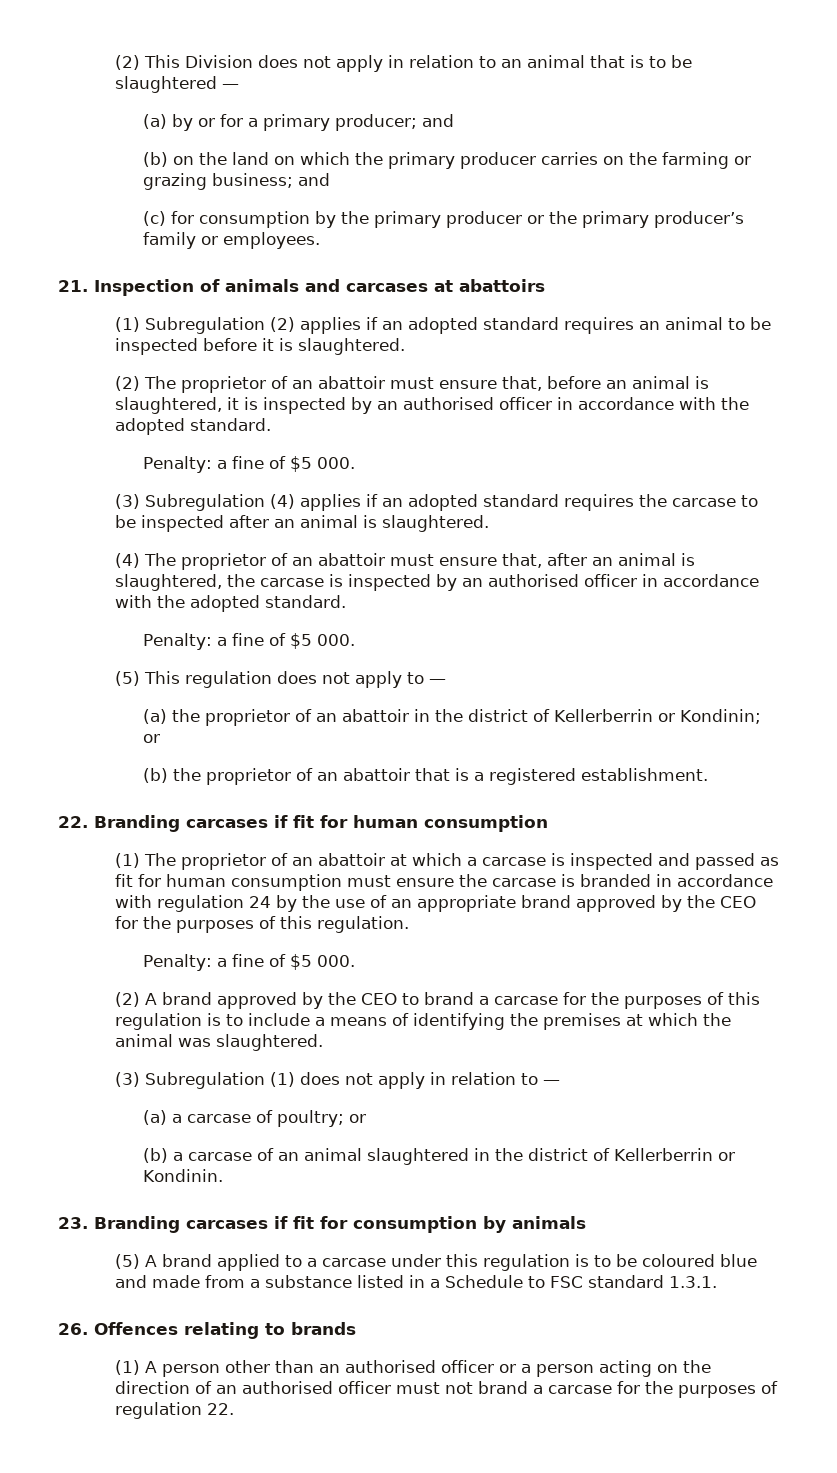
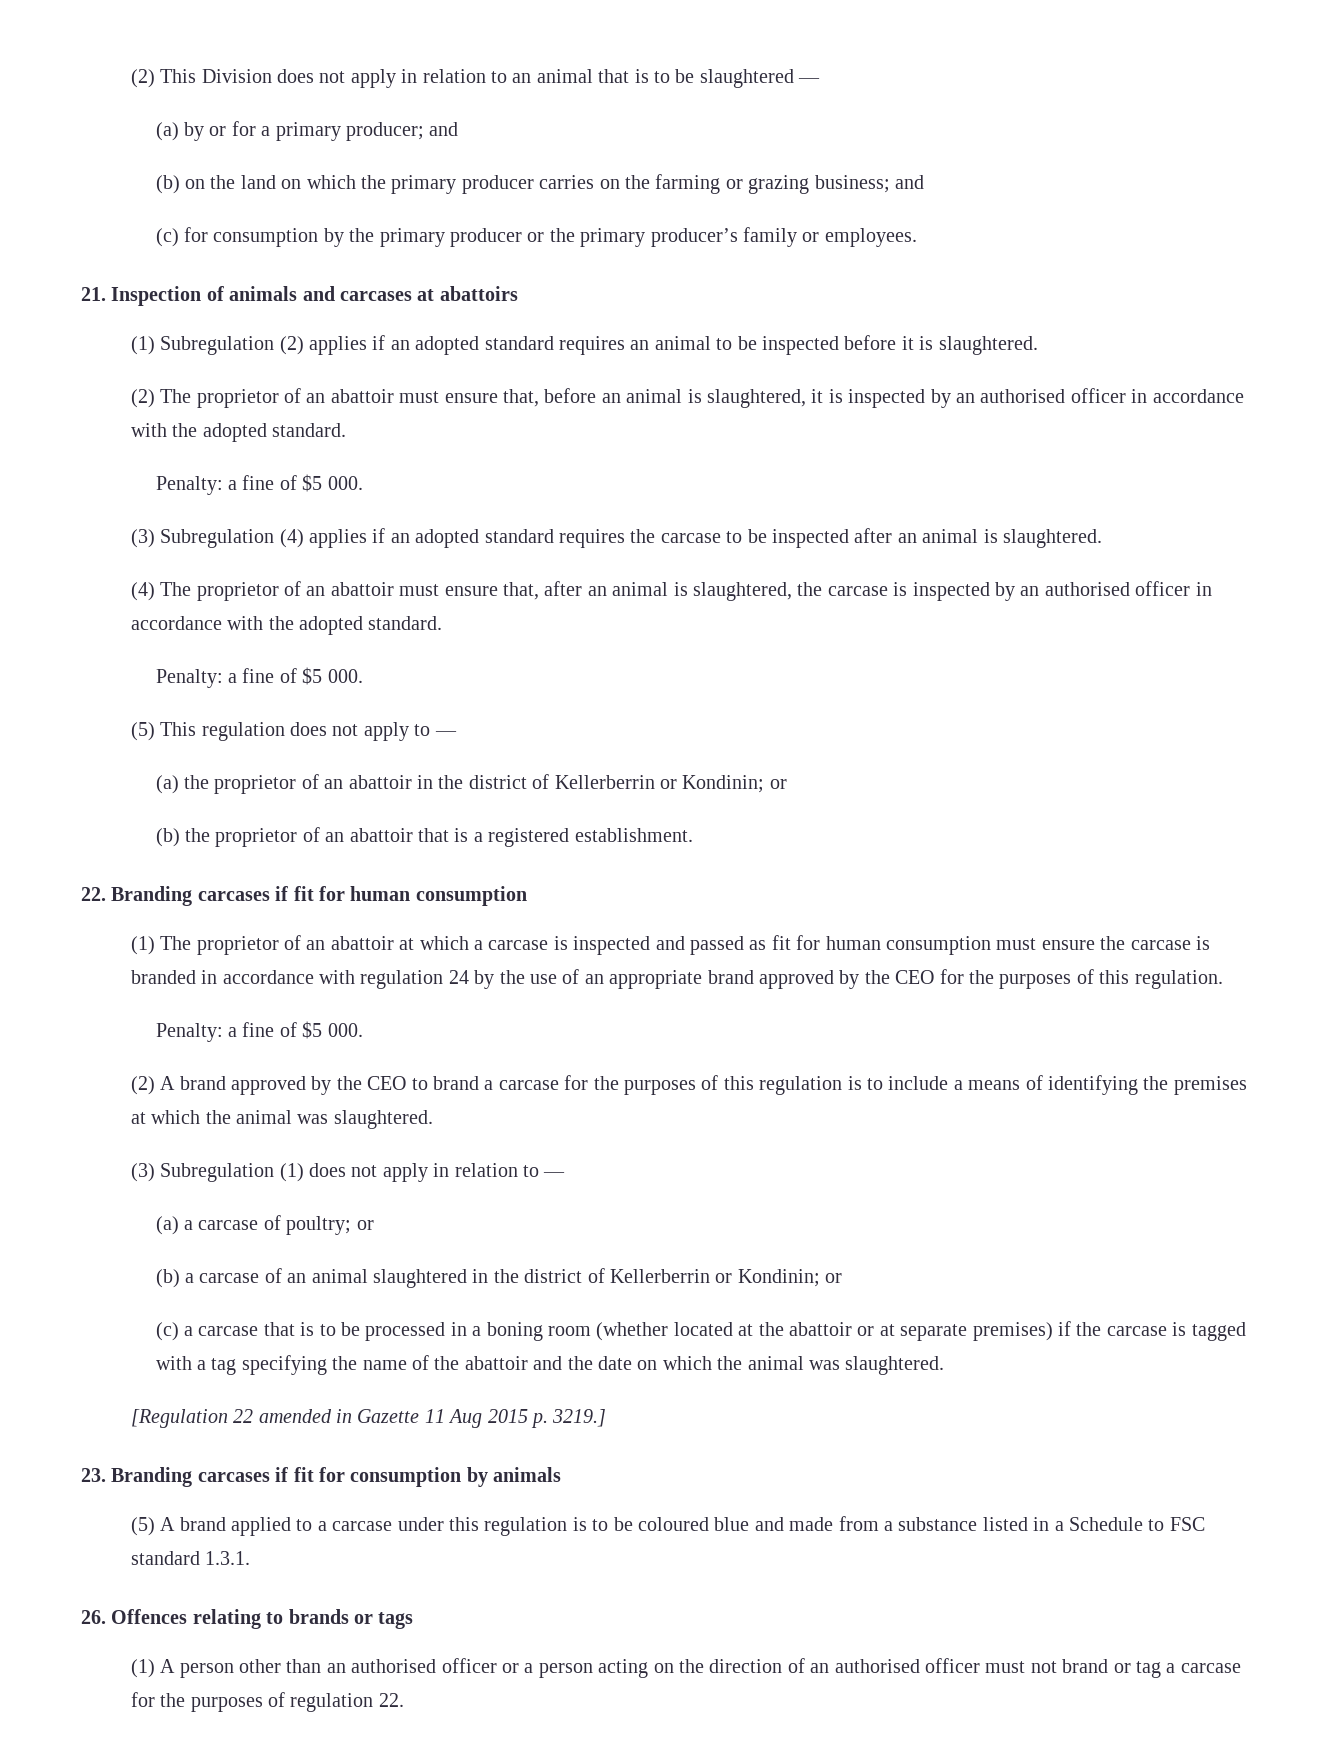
- (b) a carcase of an animal slaughtered in the district of Kellerberrin or Kondinin.
+ (b) a carcase of an animal slaughtered in the district of Kellerberrin or Kondinin; or
+ (c) a carcase that is to be processed in a boning room (whether located at the abattoir or at separate premises) if the carcase is tagged with a tag specifying the name of the abattoir and the date on which the animal was slaughtered.
+ [Regulation 22 amended in Gazette 11 Aug 2015 p. 3219.]
- 26. Offences relating to brands
+ 26. Offences relating to brands or tags
- (1) A person other than an authorised officer or a person acting on the direction of an authorised officer must not brand a carcase for the purposes of regulation 22.
+ (1) A person other than an authorised officer or a person acting on the direction of an authorised officer must not brand or tag a carcase for the purposes of regulation 22.

